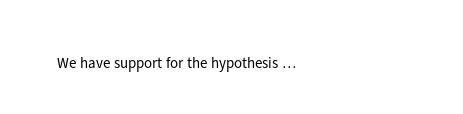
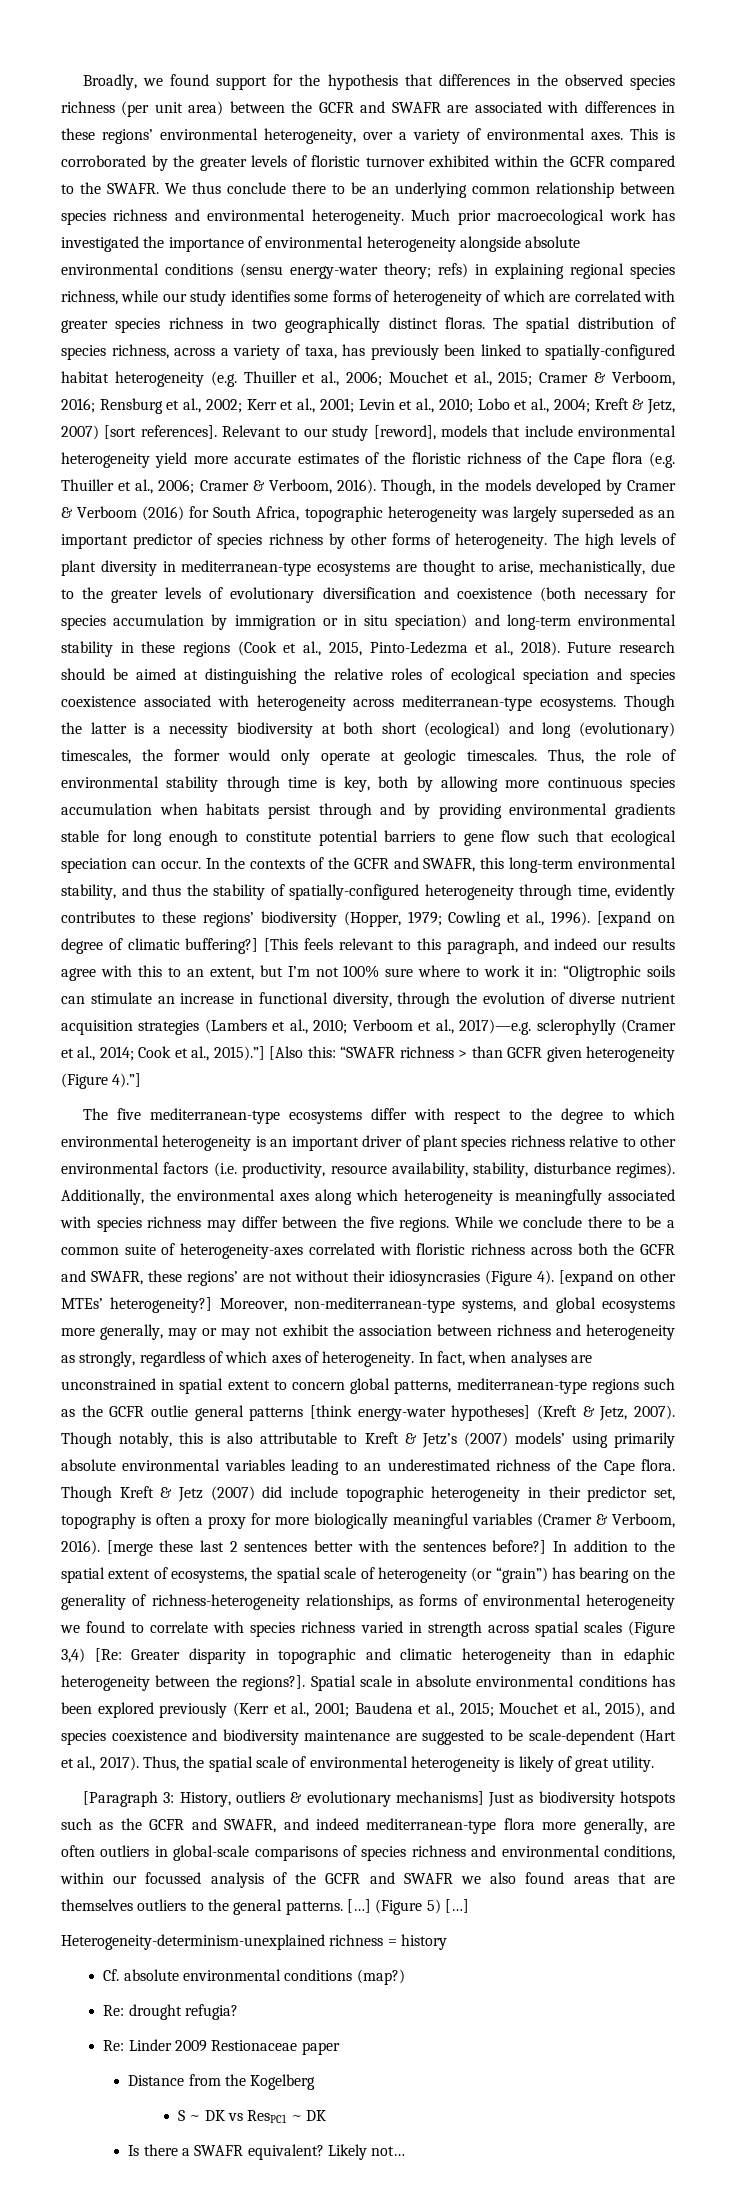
- We have support for the hypothesis …
+ Broadly, we found support for the hypothesis that differences in the observed species richness (per unit area) between the GCFR and SWAFR are associated with differences in these regions’ environmental heterogeneity, over a variety of environmental axes. This is corroborated by the greater levels of floristic turnover exhibited within the GCFR compared to the SWAFR. We thus conclude there to be an underlying common relationship between species richness and environmental heterogeneity. Much prior macroecological work has investigated the importance of environmental heterogeneity alongside absolute environmental conditions (sensu energy-water theory; refs) in explaining regional species richness, while our study identifies some forms of heterogeneity of which are correlated with greater species richness in two geographically distinct floras. The spatial distribution of species richness, across a variety of taxa, has previously been linked to spatially-configured habitat heterogeneity (e.g. Thuiller et al., 2006; Mouchet et al., 2015; Cramer & Verboom, 2016; Rensburg et al., 2002; Kerr et al., 2001; Levin et al., 2010; Lobo et al., 2004; Kreft & Jetz, 2007) [sort references]. Relevant to our study [reword], models that include environmental heterogeneity yield more accurate estimates of the floristic richness of the Cape flora (e.g. Thuiller et al., 2006; Cramer & Verboom, 2016). Though, in the models developed by Cramer & Verboom (2016) for South Africa, topographic heterogeneity was largely superseded as an important predictor of species richness by other forms of heterogeneity. The high levels of plant diversity in mediterranean-type ecosystems are thought to arise, mechanistically, due to the greater levels of evolutionary diversification and coexistence (both necessary for species accumulation by immigration or in situ speciation) and long-term environmental stability in these regions (Cook et al., 2015, Pinto-Ledezma et al., 2018). Future research should be aimed at distinguishing the relative roles of ecological speciation and species coexistence associated with heterogeneity across mediterranean-type ecosystems. Though the latter is a necessity biodiversity at both short (ecological) and long (evolutionary) timescales, the former would only operate at geologic timescales. Thus, the role of environmental stability through time is key, both by allowing more continuous species accumulation when habitats persist through and by providing environmental gradients stable for long enough to constitute potential barriers to gene flow such that ecological speciation can occur. In the contexts of the GCFR and SWAFR, this long-term environmental stability, and thus the stability of spatially-configured heterogeneity through time, evidently contributes to these regions’ biodiversity (Hopper, 1979; Cowling et al., 1996). [expand on degree of climatic buffering?] [This feels relevant to this paragraph, and indeed our results agree with this to an extent, but I’m not 100% sure where to work it in: “Oligtrophic soils can stimulate an increase in functional diversity, through the evolution of diverse nutrient acquisition strategies (Lambers et al., 2010; Verboom et al., 2017)—e.g. sclerophylly (Cramer et al., 2014; Cook et al., 2015).”] [Also this: “SWAFR richness > than GCFR given heterogeneity (Figure 4).”]
+ The five mediterranean-type ecosystems differ with respect to the degree to which environmental heterogeneity is an important driver of plant species richness relative to other environmental factors (i.e. productivity, resource availability, stability, disturbance regimes). Additionally, the environmental axes along which heterogeneity is meaningfully associated with species richness may differ between the five regions. While we conclude there to be a common suite of heterogeneity-axes correlated with floristic richness across both the GCFR and SWAFR, these regions’ are not without their idiosyncrasies (Figure 4). [expand on other MTEs’ heterogeneity?] Moreover, non-mediterranean-type systems, and global ecosystems more generally, may or may not exhibit the association between richness and heterogeneity as strongly, regardless of which axes of heterogeneity. In fact, when analyses are unconstrained in spatial extent to concern global patterns, mediterranean-type regions such as the GCFR outlie general patterns [think energy-water hypotheses] (Kreft & Jetz, 2007). Though notably, this is also attributable to Kreft & Jetz’s (2007) models’ using primarily absolute environmental variables leading to an underestimated richness of the Cape flora. Though Kreft & Jetz (2007) did include topographic heterogeneity in their predictor set, topography is often a proxy for more biologically meaningful variables (Cramer & Verboom, 2016). [merge these last 2 sentences better with the sentences before?] In addition to the spatial extent of ecosystems, the spatial scale of heterogeneity (or “grain”) has bearing on the generality of richness-heterogeneity relationships, as forms of environmental heterogeneity we found to correlate with species richness varied in strength across spatial scales (Figure 3,4) [Re: Greater disparity in topographic and climatic heterogeneity than in edaphic heterogeneity between the regions?]. Spatial scale in absolute environmental conditions has been explored previously (Kerr et al., 2001; Baudena et al., 2015; Mouchet et al., 2015), and species coexistence and biodiversity maintenance are suggested to be scale-dependent (Hart et al., 2017). Thus, the spatial scale of environmental heterogeneity is likely of great utility.
+ [Paragraph 3: History, outliers & evolutionary mechanisms] Just as biodiversity hotspots such as the GCFR and SWAFR, and indeed mediterranean-type flora more generally, are often outliers in global-scale comparisons of species richness and environmental conditions, within our focussed analysis of the GCFR and SWAFR we also found areas that are themselves outliers to the general patterns. […] (Figure 5) […]
+ Heterogeneity-determinism-unexplained richness = history
+ Cf. absolute environmental conditions (map?)
+ Re: drought refugia?
+ Re: Linder 2009 Restionaceae paper
+ Distance from the Kogelberg
+ S ~ DK vs ResPC1 ~ DK
+ Is there a SWAFR equivalent? Likely not…

